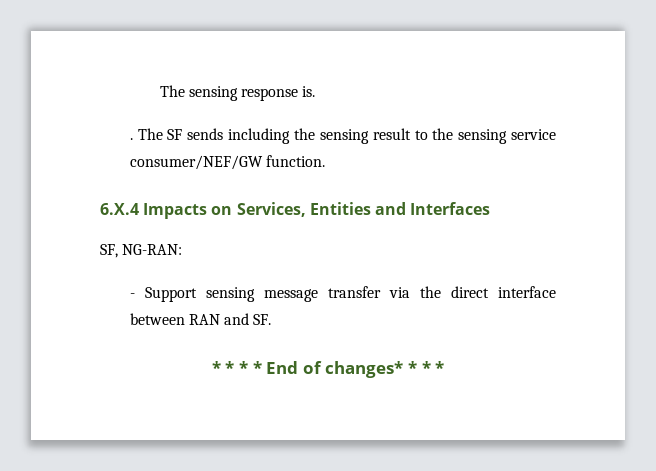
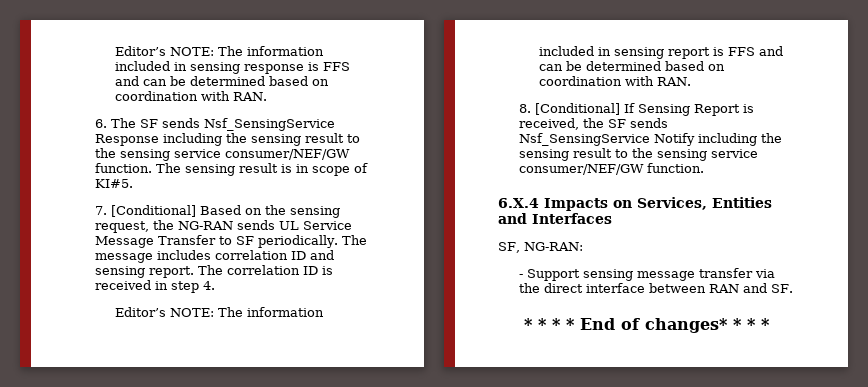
- The sensing response is.
- . The SF sends including the sensing result to the sensing service consumer/NEF/GW function.
+ Editor’s NOTE: The information included in sensing response is FFS and can be determined based on coordination with RAN.
+ 6. The SF sends Nsf_SensingService Response including the sensing result to the sensing service consumer/NEF/GW function. The sensing result is in scope of KI#5.
+ 7. [Conditional] Based on the sensing request, the NG-RAN sends UL Service Message Transfer to SF periodically. The message includes correlation ID and sensing report. The correlation ID is received in step 4.
+ Editor’s NOTE: The information included in sensing report is FFS and can be determined based on coordination with RAN.
+ 8. [Conditional] If Sensing Report is received, the SF sends Nsf_SensingService Notify including the sensing result to the sensing service consumer/NEF/GW function.

